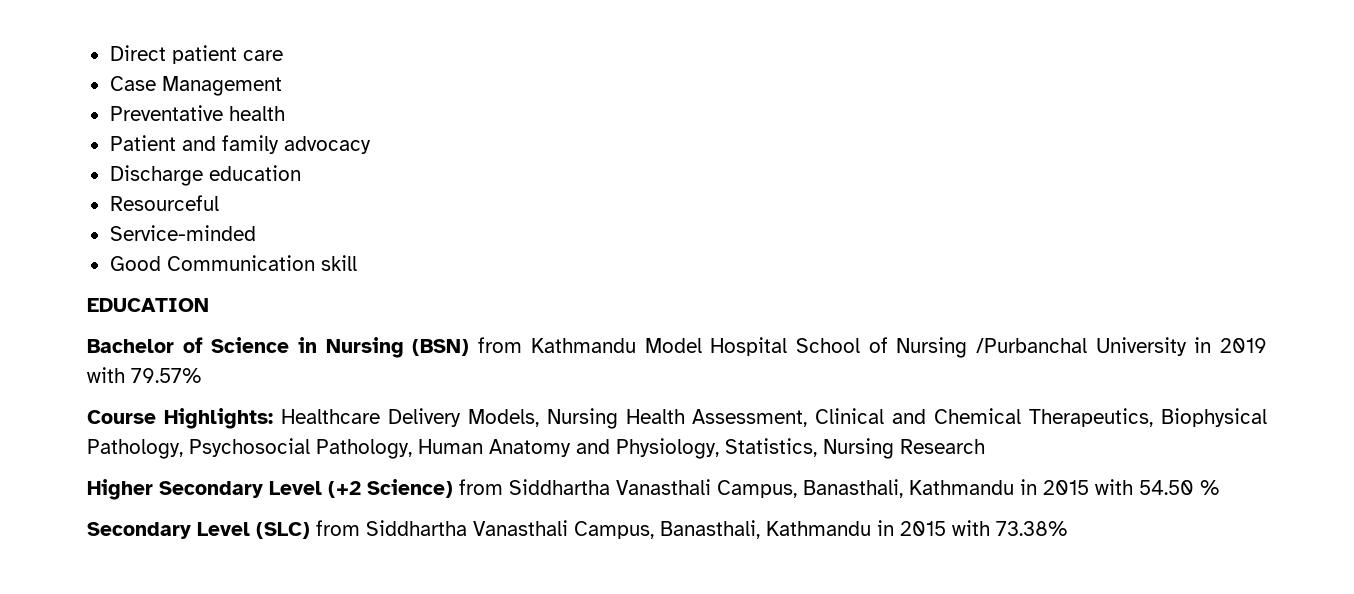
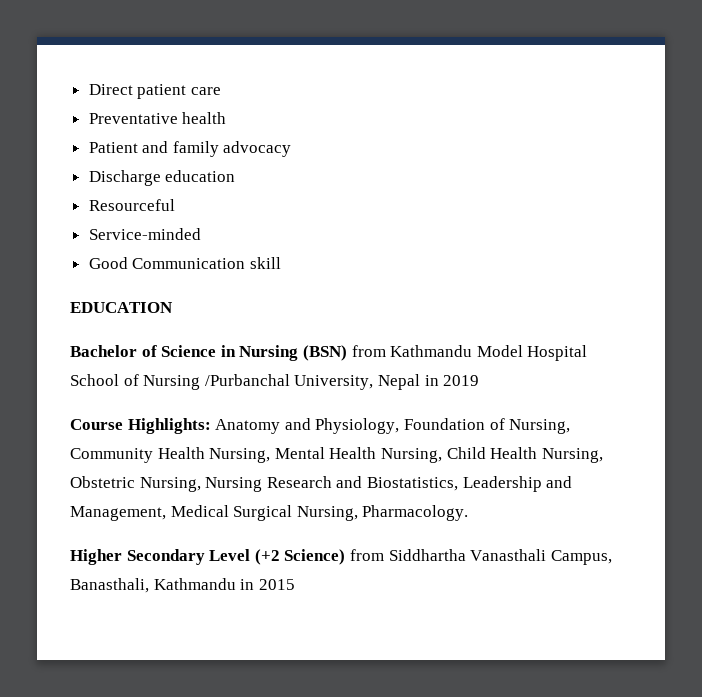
- Case Management
- Bachelor of Science in Nursing (BSN) from Kathmandu Model Hospital School of Nursing /Purbanchal University in 2019 with 79.57%
+ Bachelor of Science in Nursing (BSN) from Kathmandu Model Hospital School of Nursing /Purbanchal University, Nepal in 2019
- Course Highlights: Healthcare Delivery Models, Nursing Health Assessment, Clinical and Chemical Therapeutics, Biophysical Pathology, Psychosocial Pathology, Human Anatomy and Physiology, Statistics, Nursing Research
+ Course Highlights: Anatomy and Physiology, Foundation of Nursing, Community Health Nursing, Mental Health Nursing, Child Health Nursing, Obstetric Nursing, Nursing Research and Biostatistics, Leadership and Management, Medical Surgical Nursing, Pharmacology.
- Higher Secondary Level (+2 Science) from Siddhartha Vanasthali Campus, Banasthali, Kathmandu in 2015 with 54.50 %
- Secondary Level (SLC) from Siddhartha Vanasthali Campus, Banasthali, Kathmandu in 2015 with 73.38%
+ Higher Secondary Level (+2 Science) from Siddhartha Vanasthali Campus, Banasthali, Kathmandu in 2015

